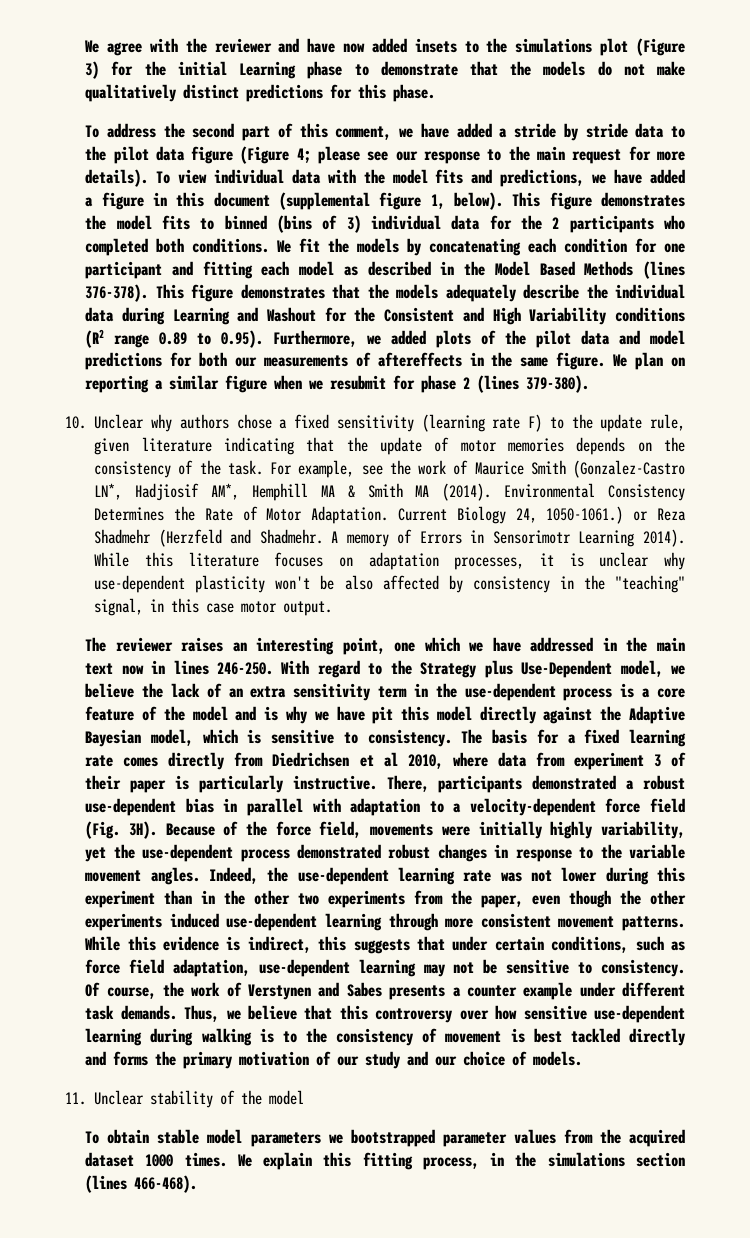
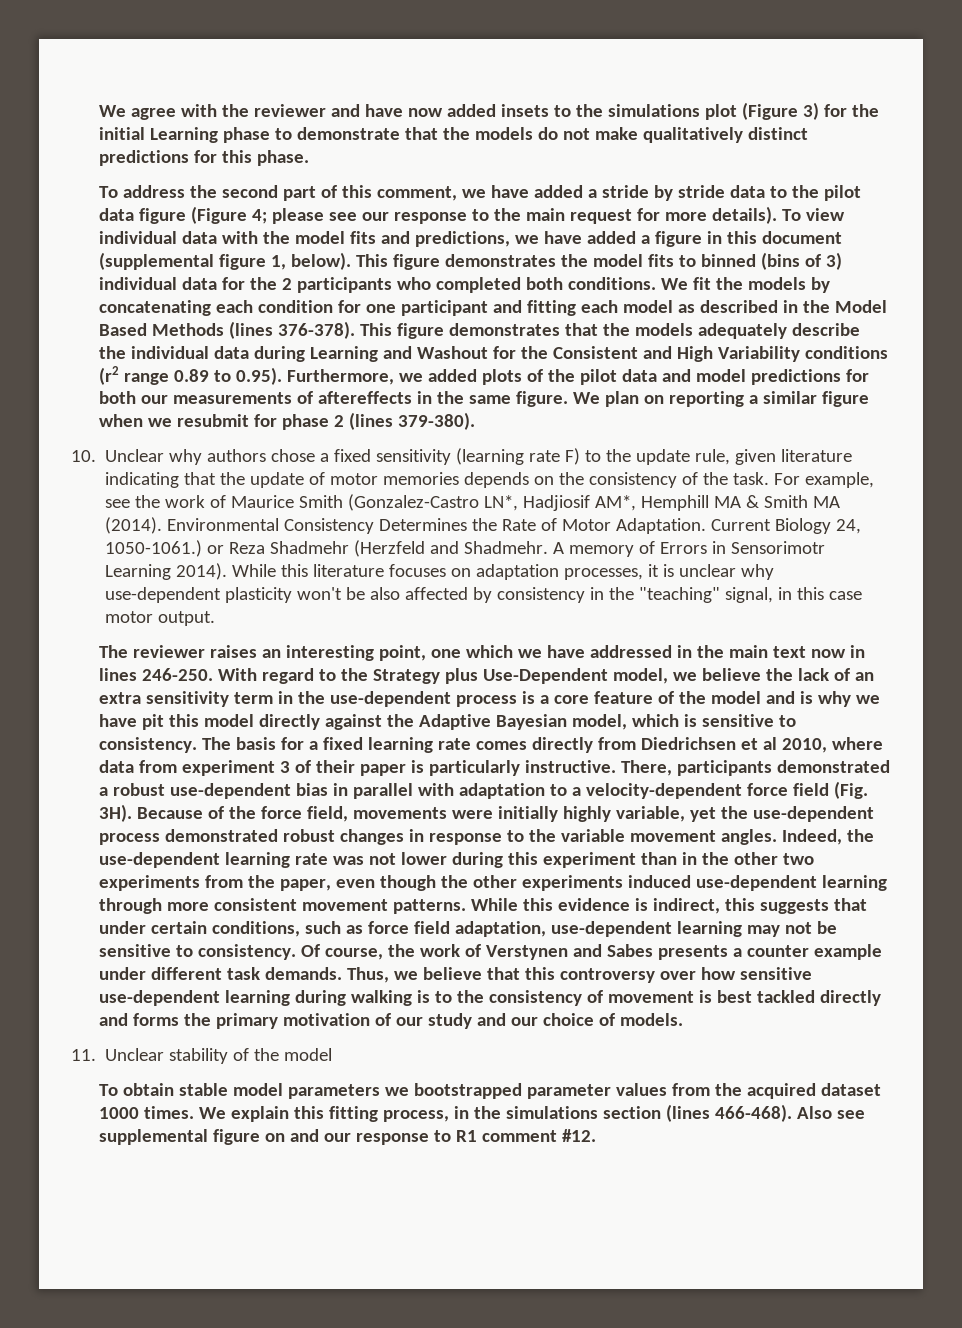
- This figure demonstrates that the models adequately describe the individual data during Learning and Washout for the Consistent and High Variability conditions (R2 range 0.89 to 0.95). Furthermore, we added plots of the pilot data and model predictions for both our measurements of aftereffects in the same figure.
+ This figure demonstrates that the models adequately describe the individual data during Learning and Washout for the Consistent and High Variability conditions (r2 range 0.89 to 0.95). Furthermore, we added plots of the pilot data and model predictions for both our measurements of aftereffects in the same figure.
- Because of the force field, movements were initially highly variability, yet the use-dependent process demonstrated robust changes in response to the variable movement angles.
+ Because of the force field, movements were initially highly variable, yet the use-dependent process demonstrated robust changes in response to the variable movement angles.
+ Also see supplemental figure on and our response to R1 comment #12.

